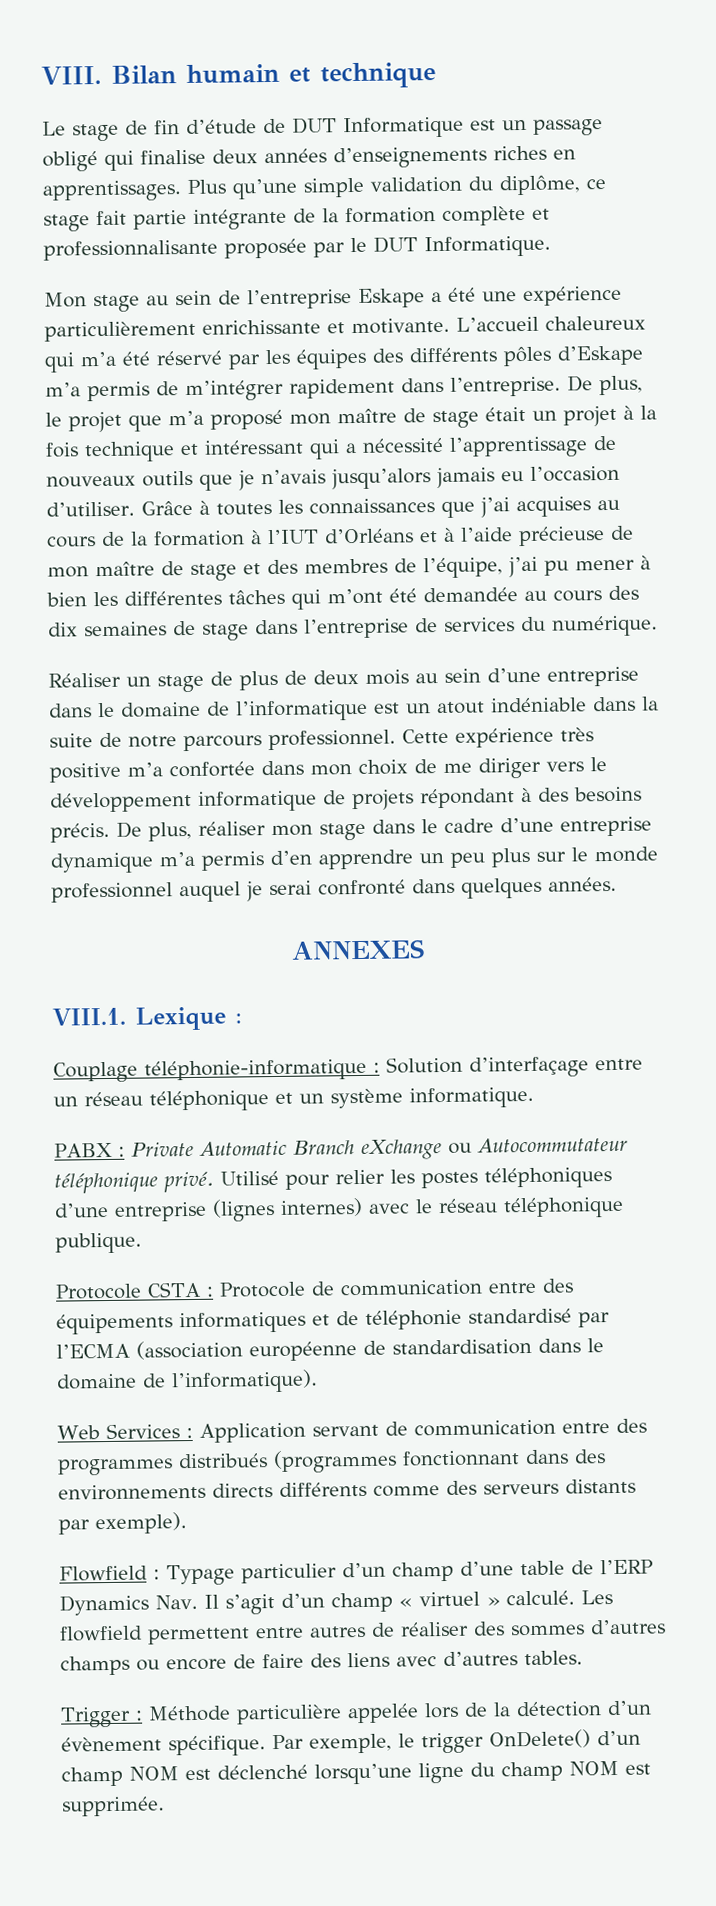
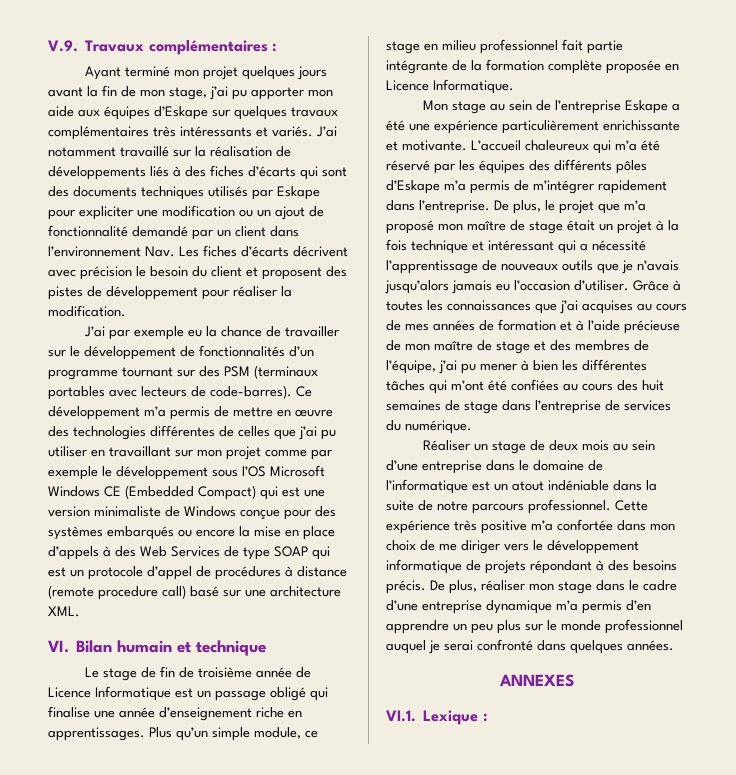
- VIII. Bilan humain et technique
+ V.9. Travaux complémentaires :
+ Ayant terminé mon projet quelques jours avant la fin de mon stage, j’ai pu apporter mon aide aux équipes d’Eskape sur quelques travaux complémentaires très intéressants et variés. J’ai notamment travaillé sur la réalisation de développements liés à des fiches d’écarts qui sont des documents techniques utilisés par Eskape pour expliciter une modification ou un ajout de fonctionnalité demandé par un client dans l’environnement Nav. Les fiches d’écarts décrivent avec précision le besoin du client et proposent des pistes de développement pour réaliser la modification.
+ J’ai par exemple eu la chance de travailler sur le développement de fonctionnalités d’un programme tournant sur des PSM (terminaux portables avec lecteurs de code-barres). Ce développement m’a permis de mettre en œuvre des technologies différentes de celles que j’ai pu utiliser en travaillant sur mon projet comme par exemple le développement sous l’OS Microsoft Windows CE (Embedded Compact) qui est une version minimaliste de Windows conçue pour des systèmes embarqués ou encore la mise en place d’appels à des Web Services de type SOAP qui est un protocole d’appel de procédures à distance (remote procedure call) basé sur une architecture XML.
+ VI. Bilan humain et technique
- Le stage de fin d’étude de DUT Informatique est un passage obligé qui finalise deux années d’enseignements riches en apprentissages. Plus qu’une simple validation du diplôme, ce stage fait partie intégrante de la formation complète et professionnalisante proposée par le DUT Informatique.
+ Le stage de fin de troisième année de Licence Informatique est un passage obligé qui finalise une année d’enseignement riche en apprentissages. Plus qu’un simple module, ce stage en milieu professionnel fait partie intégrante de la formation complète proposée en Licence Informatique.
- Grâce à toutes les connaissances que j’ai acquises au cours de la formation à l’IUT d’Orléans et à l’aide précieuse de mon maître de stage et des membres de l’équipe, j’ai pu mener à bien les différentes tâches qui m’ont été demandée au cours des dix semaines de stage dans l’entreprise de services du numérique.
+ Grâce à toutes les connaissances que j’ai acquises au cours de mes années de formation et à l’aide précieuse de mon maître de stage et des membres de l’équipe, j’ai pu mener à bien les différentes tâches qui m’ont été confiées au cours des huit semaines de stage dans l’entreprise de services du numérique.
- Réaliser un stage de plus de deux mois au sein d’une entreprise dans le domaine de l’informatique est un atout indéniable dans la suite de notre parcours professionnel.
+ Réaliser un stage de deux mois au sein d’une entreprise dans le domaine de l’informatique est un atout indéniable dans la suite de notre parcours professionnel.
- VIII.1. Lexique :
+ VI.1. Lexique :
- Couplage téléphonie-informatique : Solution d’interfaçage entre un réseau téléphonique et un système informatique.
- PABX : Private Automatic Branch eXchange ou Autocommutateur téléphonique privé. Utilisé pour relier les postes téléphoniques d’une entreprise (lignes internes) avec le réseau téléphonique publique.
- Protocole CSTA : Protocole de communication entre des équipements informatiques et de téléphonie standardisé par l’ECMA (association européenne de standardisation dans le domaine de l’informatique).
- Web Services : Application servant de communication entre des programmes distribués (programmes fonctionnant dans des environnements directs différents comme des serveurs distants par exemple).
- Flowfield : Typage particulier d’un champ d’une table de l’ERP Dynamics Nav. Il s’agit d’un champ « virtuel » calculé. Les flowfield permettent entre autres de réaliser des sommes d’autres champs ou encore de faire des liens avec d’autres tables.
- Trigger : Méthode particulière appelée lors de la détection d’un évènement spécifique. Par exemple, le trigger OnDelete() d’un champ NOM est déclenché lorsqu’une ligne du champ NOM est supprimée.

